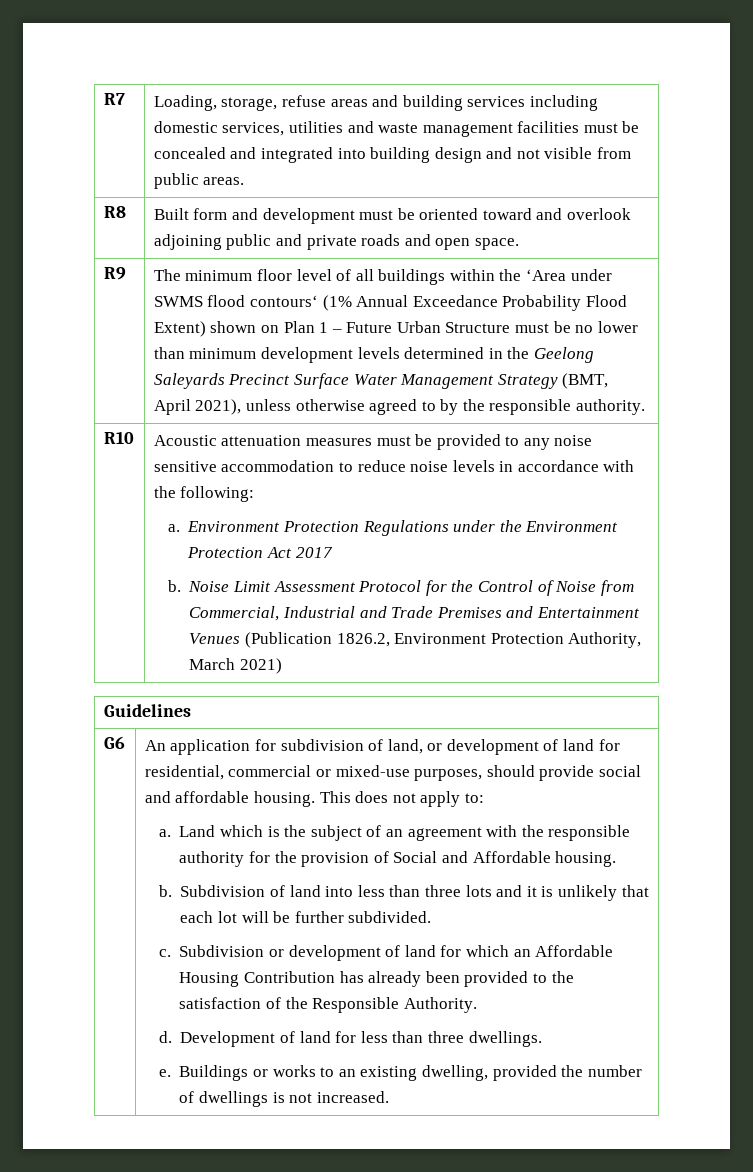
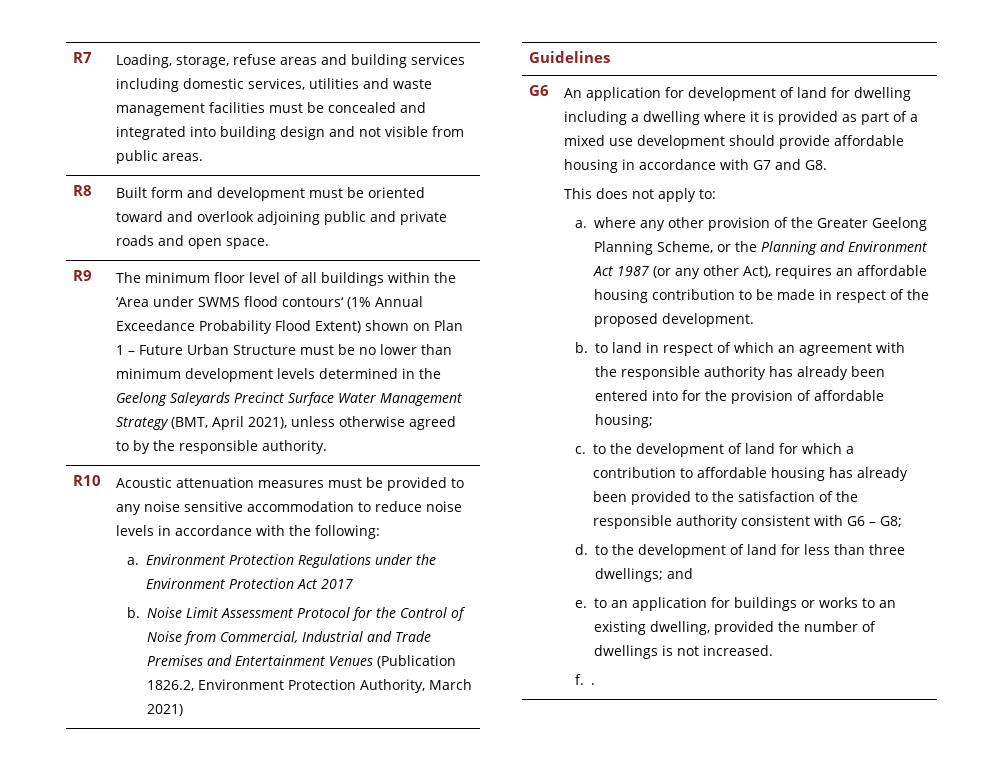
- An application for subdivision of land, or development of land for residential, commercial or mixed-use purposes, should provide social and affordable housing. This does not apply to:
+ An application for development of land for dwelling including a dwelling where it is provided as part of a mixed use development should provide affordable housing in accordance with G7 and G8.
+ This does not apply to:
- a. Land which is the subject of an agreement with the responsible authority for the provision of Social and Affordable housing.
- b. Subdivision of land into less than three lots and it is unlikely that each lot will be further subdivided.
- c. Subdivision or development of land for which an Affordable Housing Contribution has already been provided to the satisfaction of the Responsible Authority.
- d. Development of land for less than three dwellings.
+ a. where any other provision of the Greater Geelong Planning Scheme, or the Planning and Environment Act 1987 (or any other Act), requires an affordable housing contribution to be made in respect of the proposed development.
+ b. to land in respect of which an agreement with the responsible authority has already been entered into for the provision of affordable housing;
+ c. to the development of land for which a contribution to affordable housing has already been provided to the satisfaction of the responsible authority consistent with G6 – G8;
+ d. to the development of land for less than three dwellings; and
- e. Buildings or works to an existing dwelling, provided the number of dwellings is not increased.
+ e. to an application for buildings or works to an existing dwelling, provided the number of dwellings is not increased.
+ f. .

